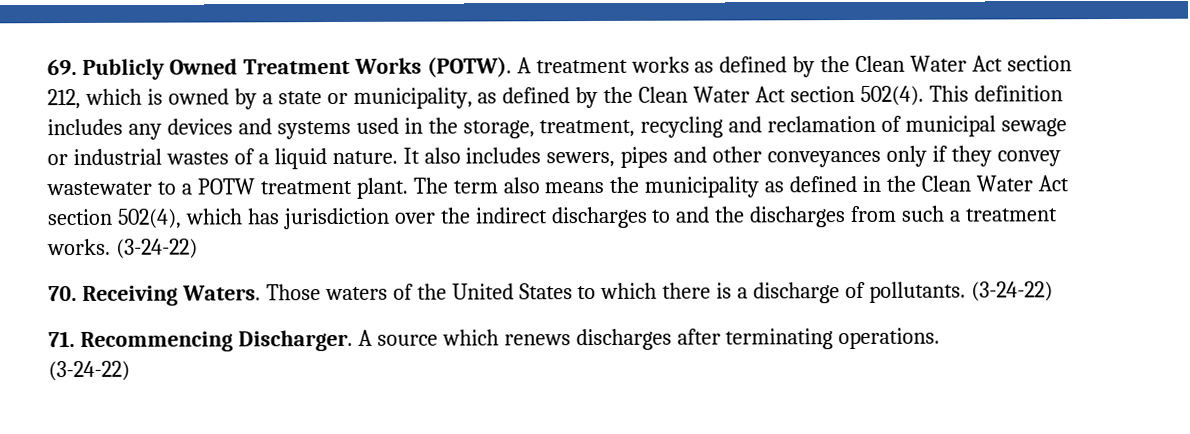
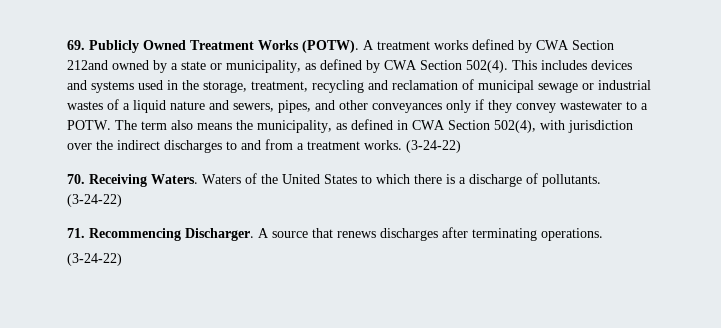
- A treatment works as defined by the Clean Water Act section 212, which is owned by a state or municipality, as defined by the Clean Water Act section 502(4). This definition includes any devices and systems used in the storage, treatment, recycling and reclamation of municipal sewage or industrial wastes of a liquid nature. It also includes sewers, pipes and other conveyances only if they convey wastewater to a POTW treatment plant.
+ A treatment works defined by CWA Section 212and owned by a state or municipality, as defined by CWA Section 502(4). This includes devices and systems used in the storage, treatment, recycling and reclamation of municipal sewage or industrial wastes of a liquid nature and sewers, pipes, and other conveyances only if they convey wastewater to a POTW.
- The term also means the municipality as defined in the Clean Water Act section 502(4), which has jurisdiction over the indirect discharges to and the discharges from such a treatment works.
+ The term also means the municipality, as defined in CWA Section 502(4), with jurisdiction over the indirect discharges to and from a treatment works.
- Those waters of the United States to which there is a discharge of pollutants.
+ Waters of the United States to which there is a discharge of pollutants.
- A source which renews discharges after terminating operations.
+ A source that renews discharges after terminating operations.

